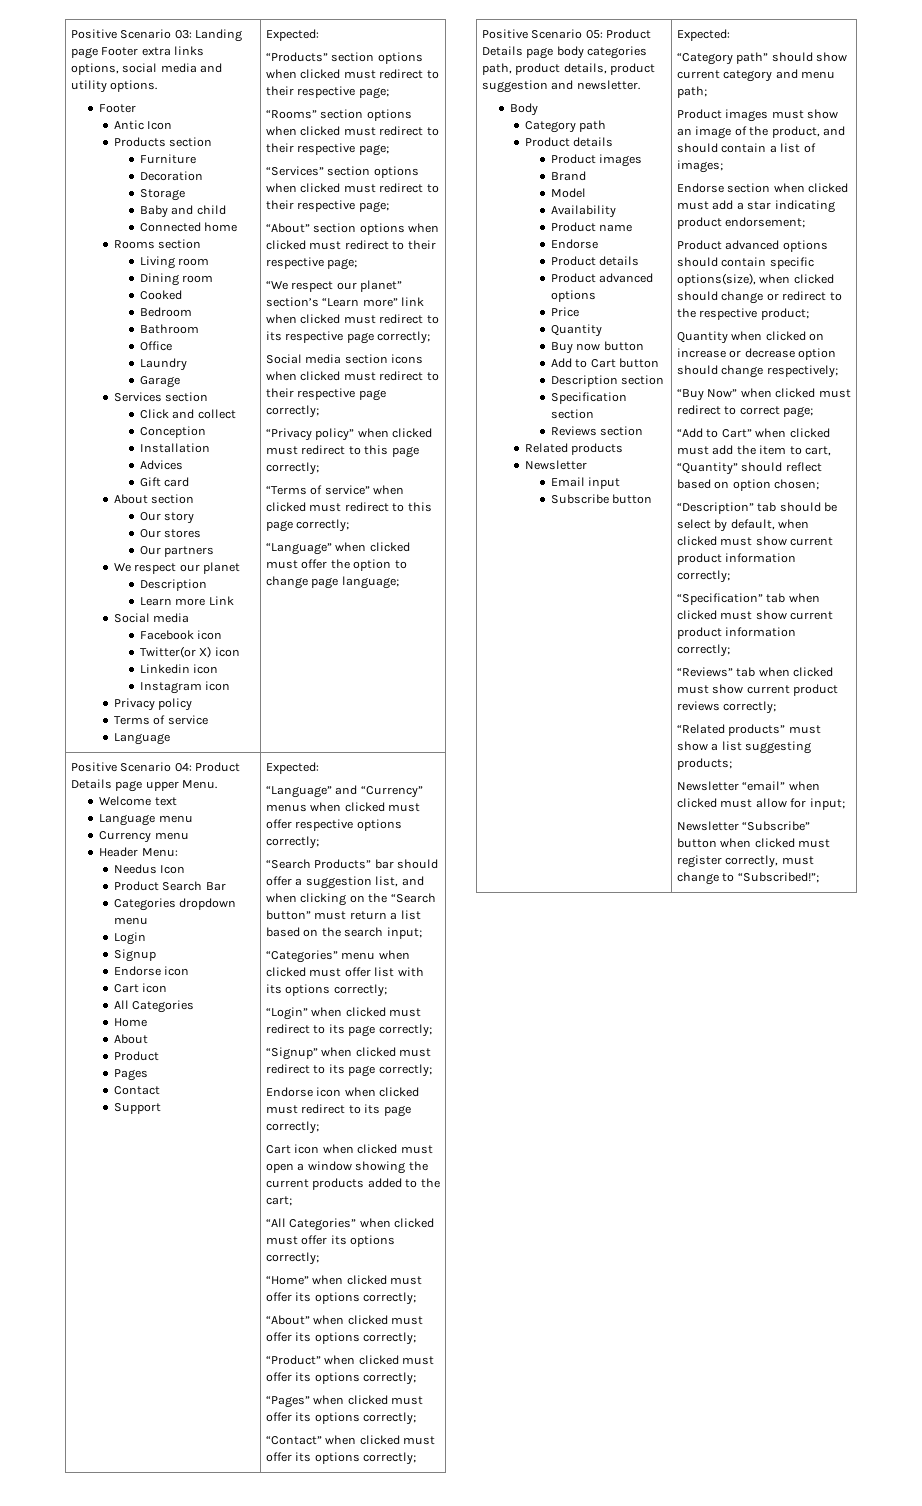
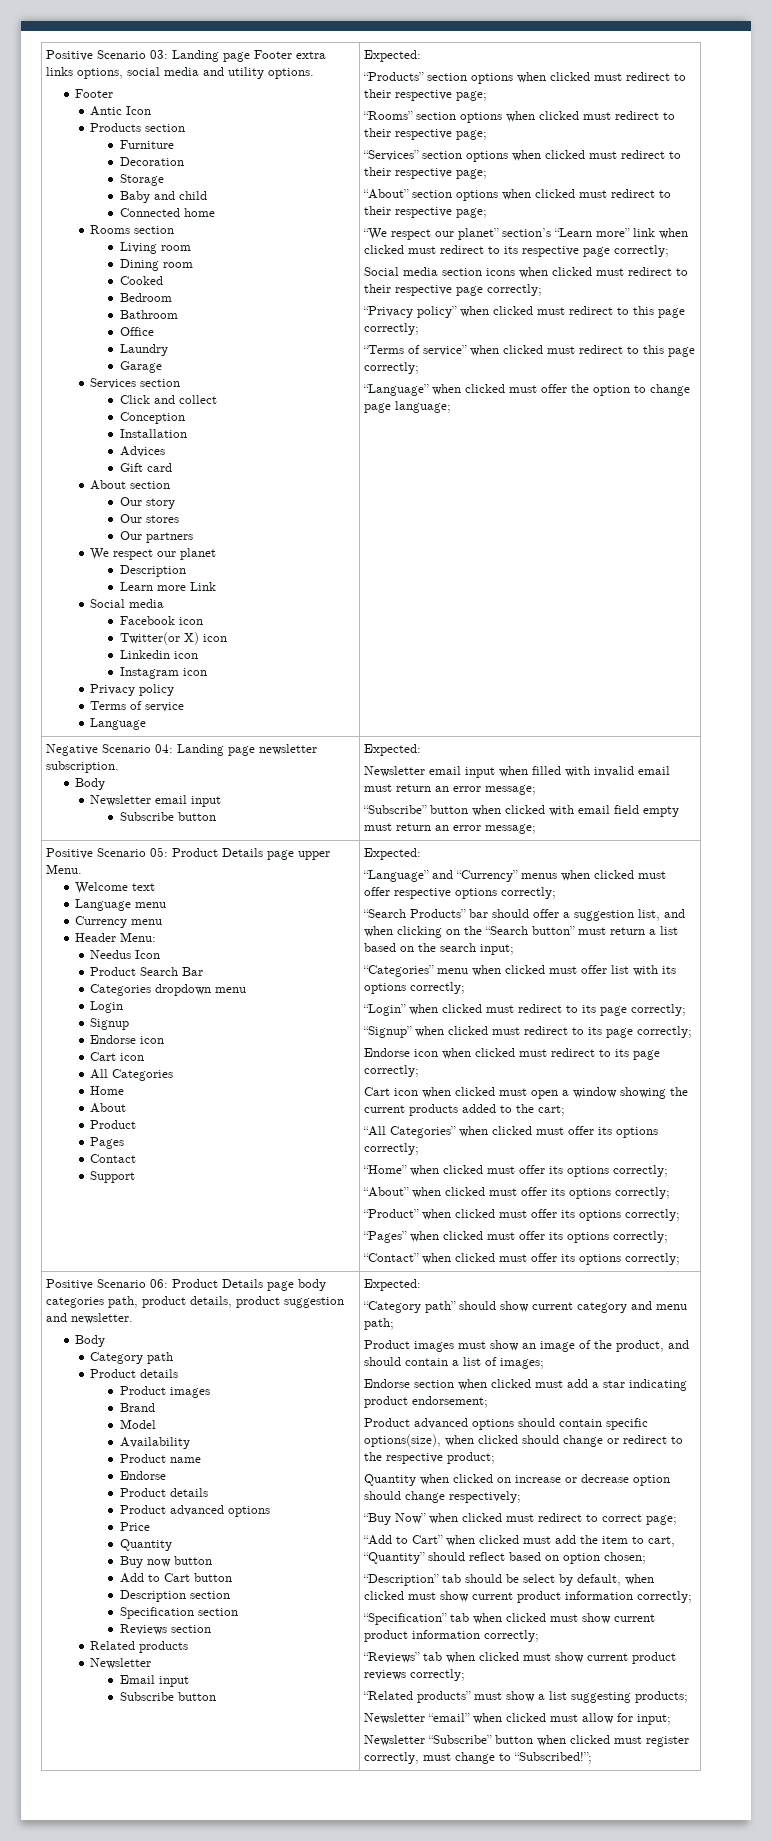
- Positive Scenario 04: Product Details page upper Menu.
+ Negative Scenario 04: Landing page newsletter subscription.
+ Body
+ Newsletter email input
+ Subscribe button | Expected:
+ Newsletter email input when filled with invalid email must return an error message;
+ “Subscribe” button when clicked with email field empty must return an error message;
+ Positive Scenario 05: Product Details page upper Menu.
- Positive Scenario 05: Product Details page body categories path, product details, product suggestion and newsletter.
+ Positive Scenario 06: Product Details page body categories path, product details, product suggestion and newsletter.

